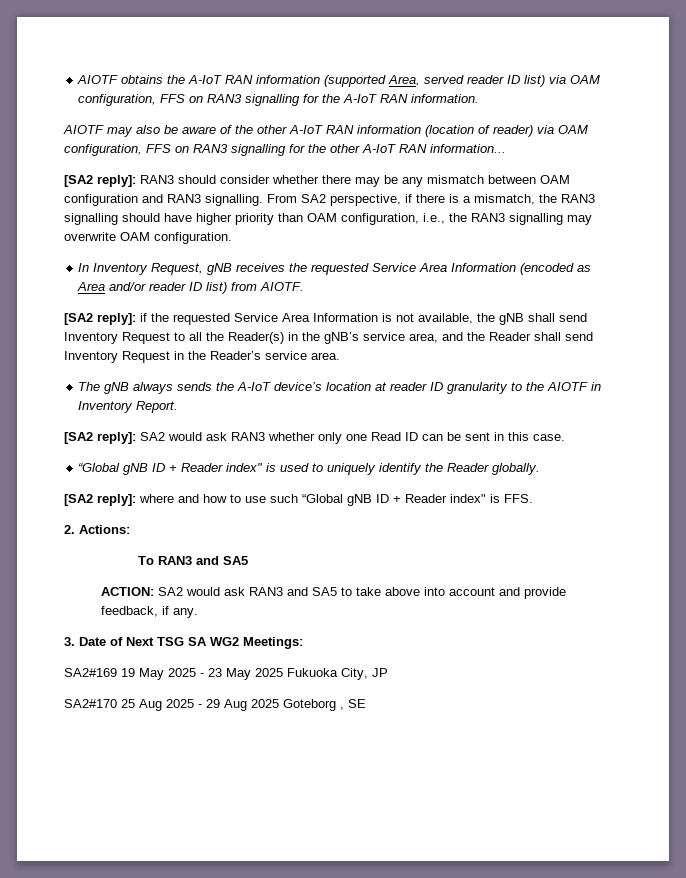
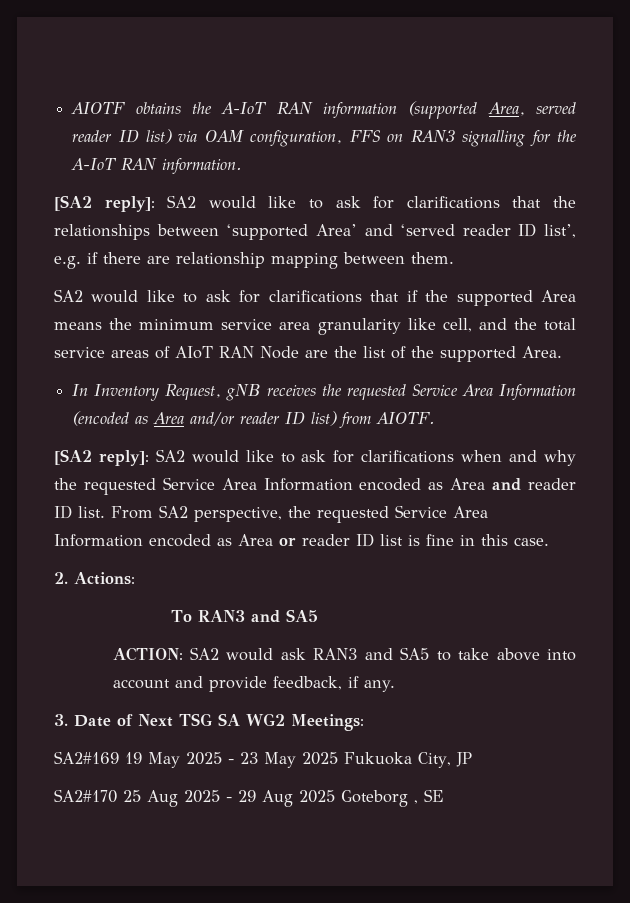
- AIOTF may also be aware of the other A-IoT RAN information (location of reader) via OAM configuration, FFS on RAN3 signalling for the other A-IoT RAN information...
- [SA2 reply]: RAN3 should consider whether there may be any mismatch between OAM configuration and RAN3 signalling. From SA2 perspective, if there is a mismatch, the RAN3 signalling should have higher priority than OAM configuration, i.e., the RAN3 signalling may overwrite OAM configuration.
+ [SA2 reply]: SA2 would like to ask for clarifications that the relationships between ‘supported Area’ and ‘served reader ID list’, e.g. if there are relationship mapping between them.
+ SA2 would like to ask for clarifications that if the supported Area means the minimum service area granularity like cell, and the total service areas of AIoT RAN Node are the list of the supported Area.
- [SA2 reply]: if the requested Service Area Information is not available, the gNB shall send Inventory Request to all the Reader(s) in the gNB’s service area, and the Reader shall send Inventory Request in the Reader’s service area.
- The gNB always sends the A-IoT device’s location at reader ID granularity to the AIOTF in Inventory Report.
- [SA2 reply]: SA2 would ask RAN3 whether only one Read ID can be sent in this case.
- “Global gNB ID + Reader index" is used to uniquely identify the Reader globally.
- [SA2 reply]: where and how to use such “Global gNB ID + Reader index" is FFS.
+ [SA2 reply]: SA2 would like to ask for clarifications when and why the requested Service Area Information encoded as Area and reader ID list. From SA2 perspective, the requested Service Area Information encoded as Area or reader ID list is fine in this case.

